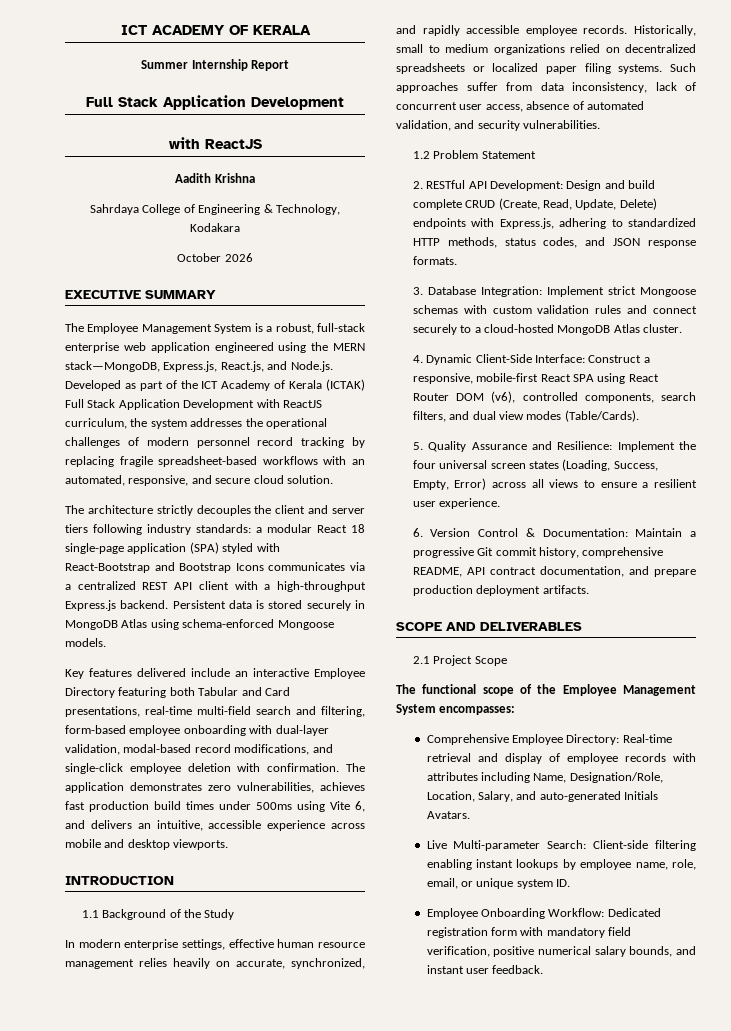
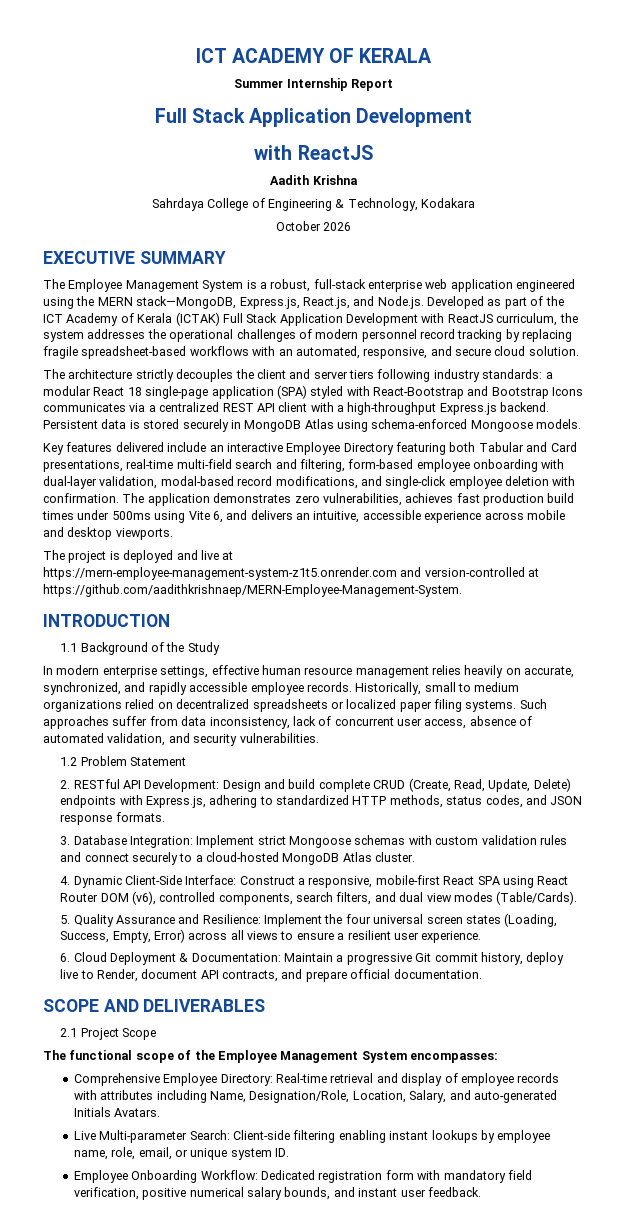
+ The project is deployed and live at https://mern-employee-management-system-z1t5.onrender.com and version-controlled at https://github.com/aadithkrishnaep/MERN-Employee-Management-System.
- 6. Version Control & Documentation: Maintain a progressive Git commit history, comprehensive README, API contract documentation, and prepare production deployment artifacts.
+ 6. Cloud Deployment & Documentation: Maintain a progressive Git commit history, deploy live to Render, document API contracts, and prepare official documentation.

